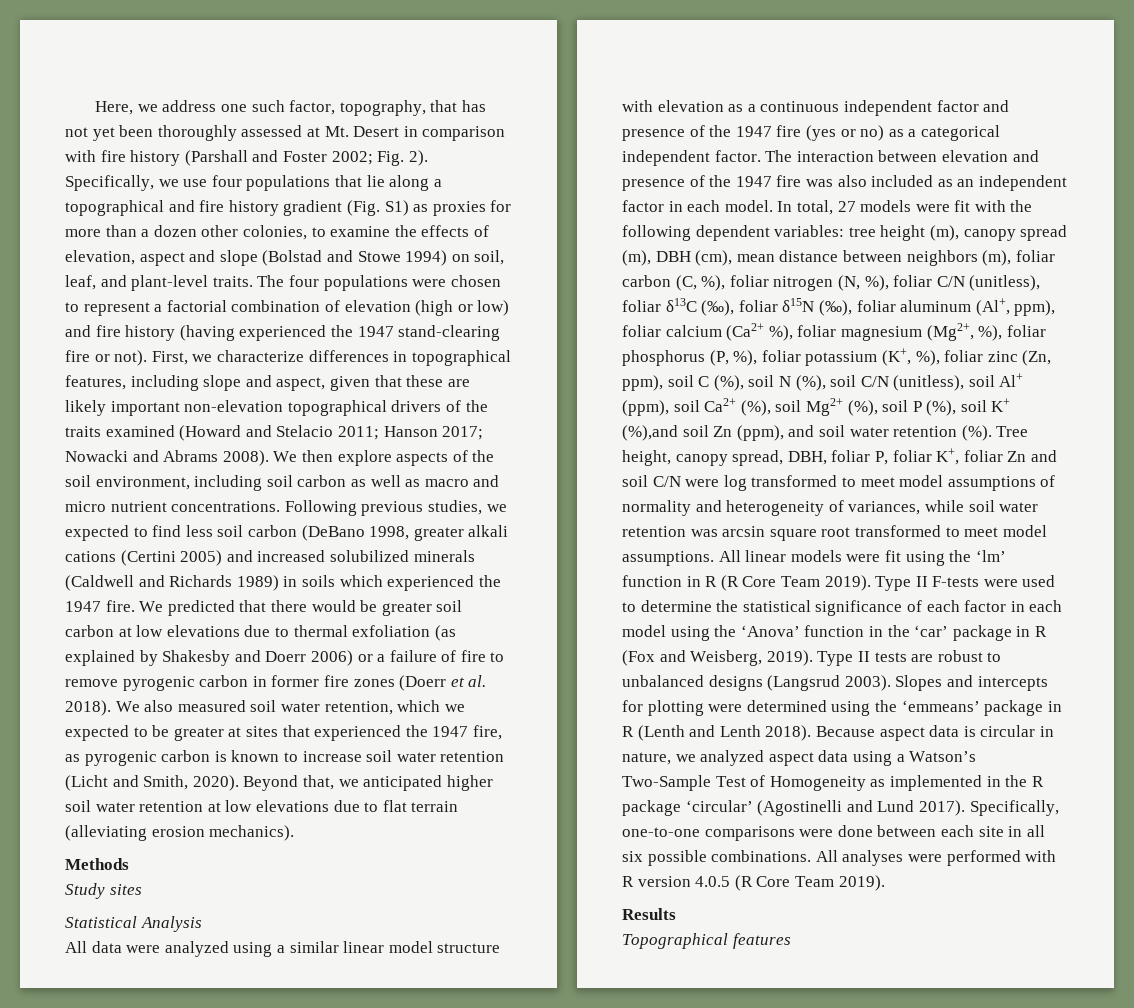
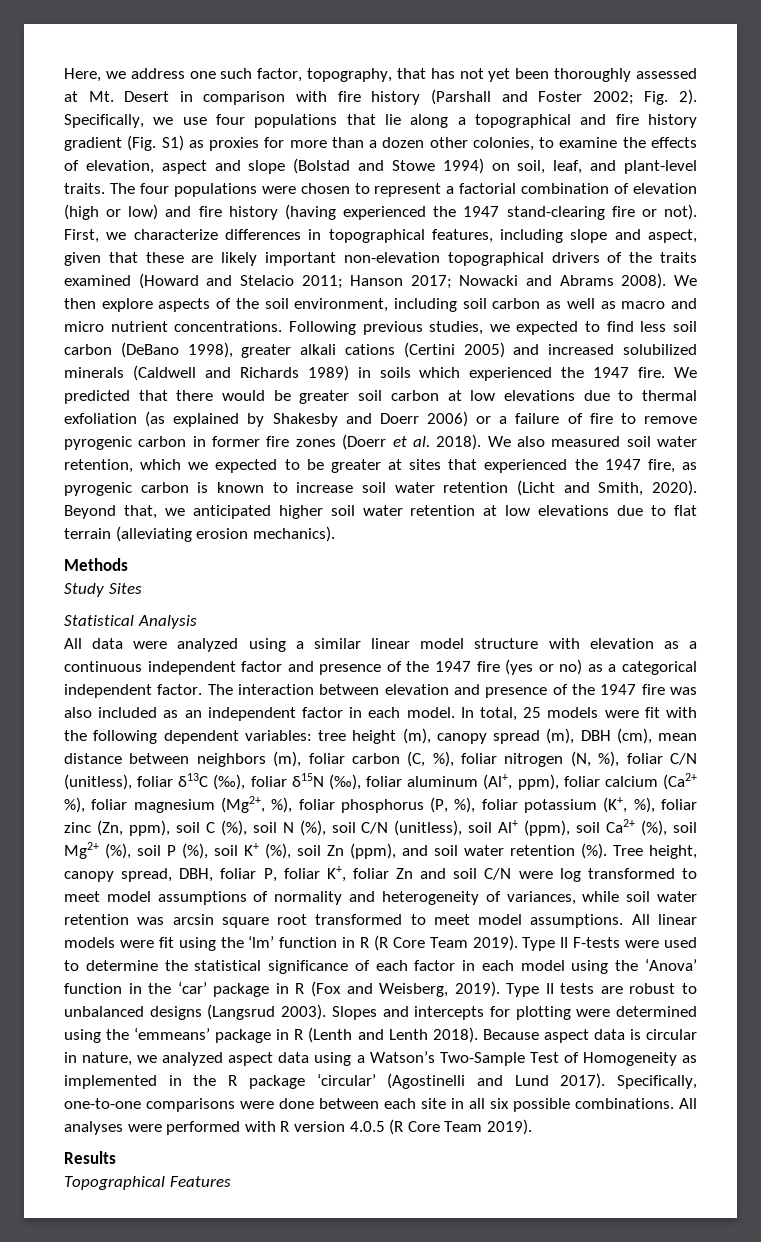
- Following previous studies, we expected to find less soil carbon (DeBano 1998, greater alkali cations (Certini 2005) and increased solubilized minerals (Caldwell and Richards 1989) in soils which experienced the 1947 fire.
+ Following previous studies, we expected to find less soil carbon (DeBano 1998), greater alkali cations (Certini 2005) and increased solubilized minerals (Caldwell and Richards 1989) in soils which experienced the 1947 fire.
- Study sites
+ Study Sites
- In total, 27 models were fit with the following dependent variables:
+ In total, 25 models were fit with the following dependent variables:
- tree height (m), canopy spread (m), DBH (cm), mean distance between neighbors (m), foliar carbon (C, %), foliar nitrogen (N, %), foliar C/N (unitless), foliar δ13C (‰), foliar δ15N (‰), foliar aluminum (Al+, ppm), foliar calcium (Ca2+ %), foliar magnesium (Mg2+, %), foliar phosphorus (P, %), foliar potassium (K+, %), foliar zinc (Zn, ppm), soil C (%), soil N (%), soil C/N (unitless), soil Al+ (ppm), soil Ca2+ (%), soil Mg2+ (%), soil P (%), soil K+ (%),and soil Zn (ppm), and soil water retention (%).
+ tree height (m), canopy spread (m), DBH (cm), mean distance between neighbors (m), foliar carbon (C, %), foliar nitrogen (N, %), foliar C/N (unitless), foliar δ13C (‰), foliar δ15N (‰), foliar aluminum (Al+, ppm), foliar calcium (Ca2+ %), foliar magnesium (Mg2+, %), foliar phosphorus (P, %), foliar potassium (K+, %), foliar zinc (Zn, ppm), soil C (%), soil N (%), soil C/N (unitless), soil Al+ (ppm), soil Ca2+ (%), soil Mg2+ (%), soil P (%), soil K+ (%), soil Zn (ppm), and soil water retention (%).
- Topographical features
+ Topographical Features

